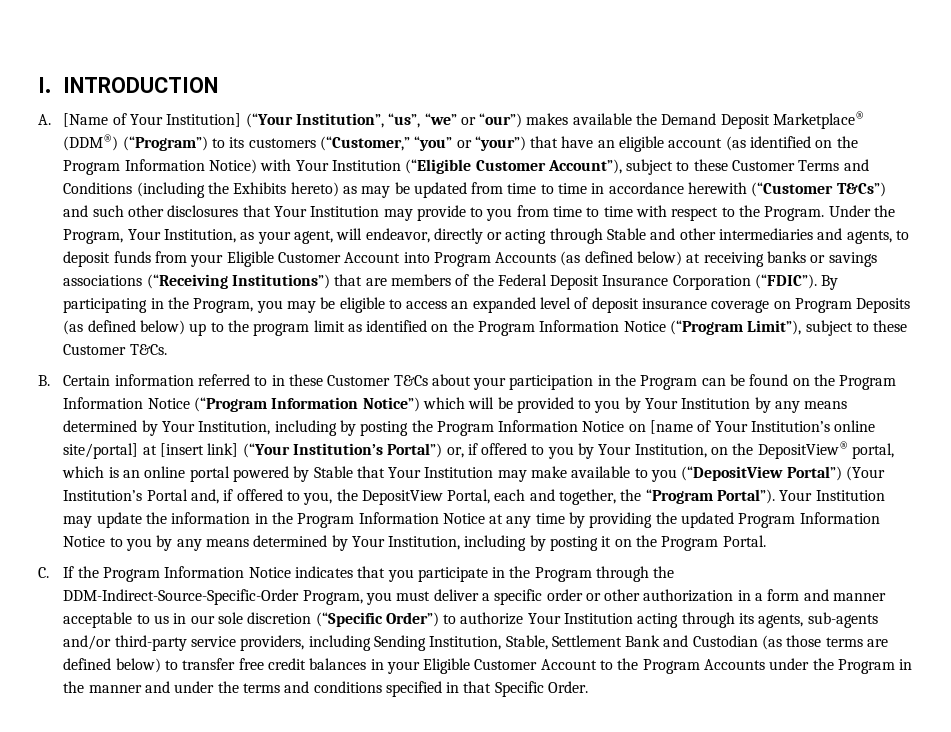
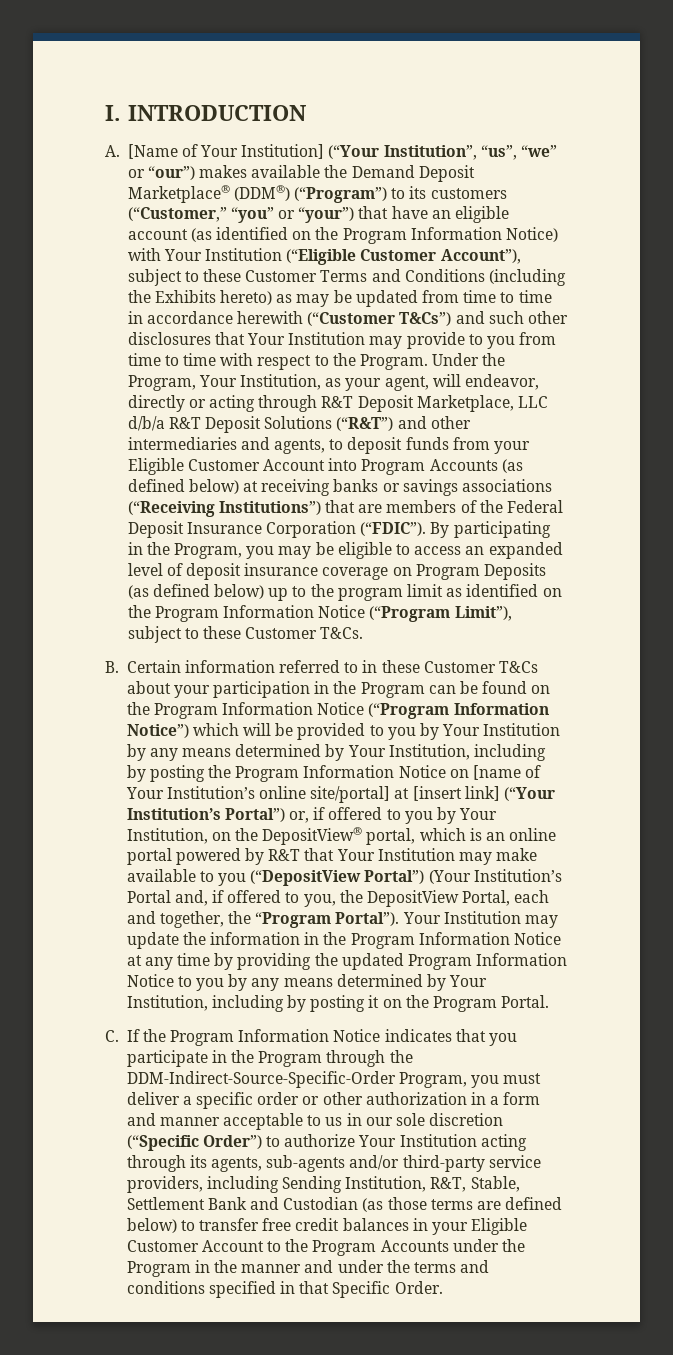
- Under the Program, Your Institution, as your agent, will endeavor, directly or acting through Stable and other intermediaries and agents, to deposit funds from your Eligible Customer Account into Program Accounts (as defined below) at receiving banks or savings associations (“Receiving Institutions”) that are members of the Federal Deposit Insurance Corporation (“FDIC”).
+ Under the Program, Your Institution, as your agent, will endeavor, directly or acting through R&T Deposit Marketplace, LLC d/b/a R&T Deposit Solutions (“R&T”) and other intermediaries and agents, to deposit funds from your Eligible Customer Account into Program Accounts (as defined below) at receiving banks or savings associations (“Receiving Institutions”) that are members of the Federal Deposit Insurance Corporation (“FDIC”).
- B. Certain information referred to in these Customer T&Cs about your participation in the Program can be found on the Program Information Notice (“Program Information Notice”) which will be provided to you by Your Institution by any means determined by Your Institution, including by posting the Program Information Notice on [name of Your Institution’s online site/portal] at [insert link] (“Your Institution’s Portal”) or, if offered to you by Your Institution, on the DepositView® portal, which is an online portal powered by Stable that Your Institution may make available to you (“DepositView Portal”) (Your Institution’s Portal and, if offered to you, the DepositView Portal, each and together, the “Program Portal”).
+ B. Certain information referred to in these Customer T&Cs about your participation in the Program can be found on the Program Information Notice (“Program Information Notice”) which will be provided to you by Your Institution by any means determined by Your Institution, including by posting the Program Information Notice on [name of Your Institution’s online site/portal] at [insert link] (“Your Institution’s Portal”) or, if offered to you by Your Institution, on the DepositView® portal, which is an online portal powered by R&T that Your Institution may make available to you (“DepositView Portal”) (Your Institution’s Portal and, if offered to you, the DepositView Portal, each and together, the “Program Portal”).
- C. If the Program Information Notice indicates that you participate in the Program through the DDM-Indirect-Source-Specific-Order Program, you must deliver a specific order or other authorization in a form and manner acceptable to us in our sole discretion (“Specific Order”) to authorize Your Institution acting through its agents, sub-agents and/or third-party service providers, including Sending Institution, Stable, Settlement Bank and Custodian (as those terms are defined below) to transfer free credit balances in your Eligible Customer Account to the Program Accounts under the Program in the manner and under the terms and conditions specified in that Specific Order.
+ C. If the Program Information Notice indicates that you participate in the Program through the DDM-Indirect-Source-Specific-Order Program, you must deliver a specific order or other authorization in a form and manner acceptable to us in our sole discretion (“Specific Order”) to authorize Your Institution acting through its agents, sub-agents and/or third-party service providers, including Sending Institution, R&T, Stable, Settlement Bank and Custodian (as those terms are defined below) to transfer free credit balances in your Eligible Customer Account to the Program Accounts under the Program in the manner and under the terms and conditions specified in that Specific Order.

